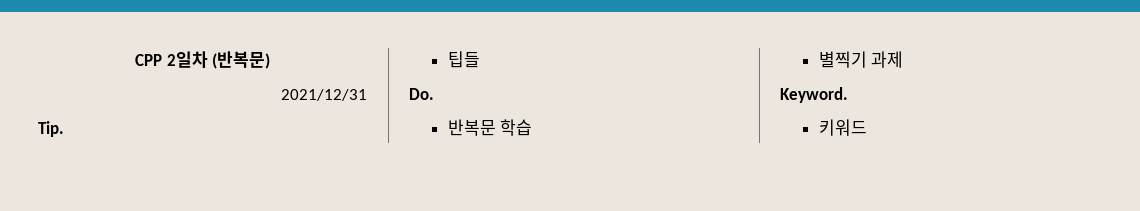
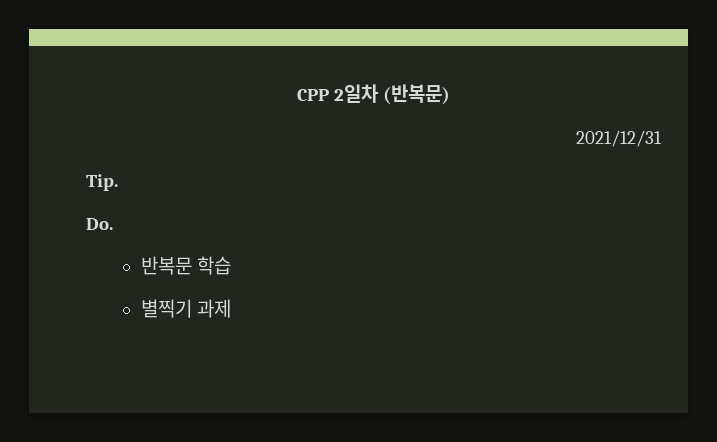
- 팁들
- Keyword.
- 키워드

